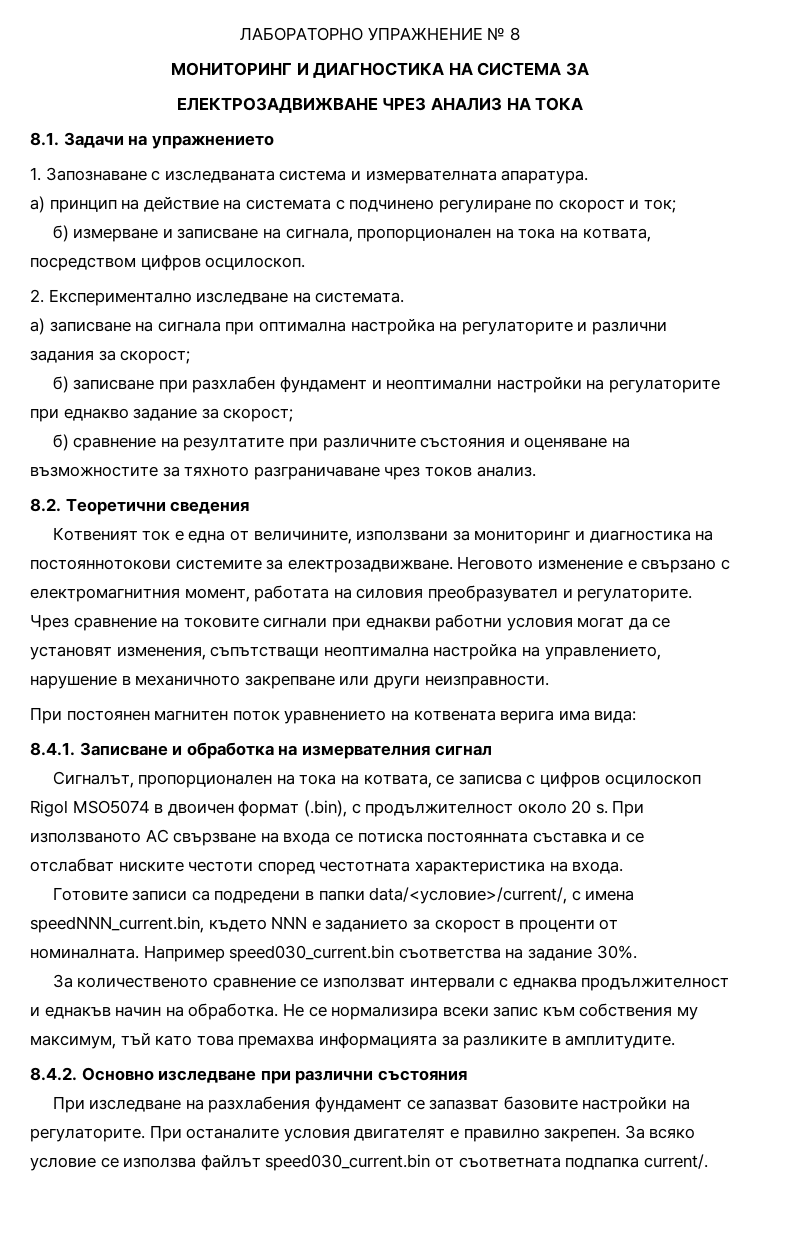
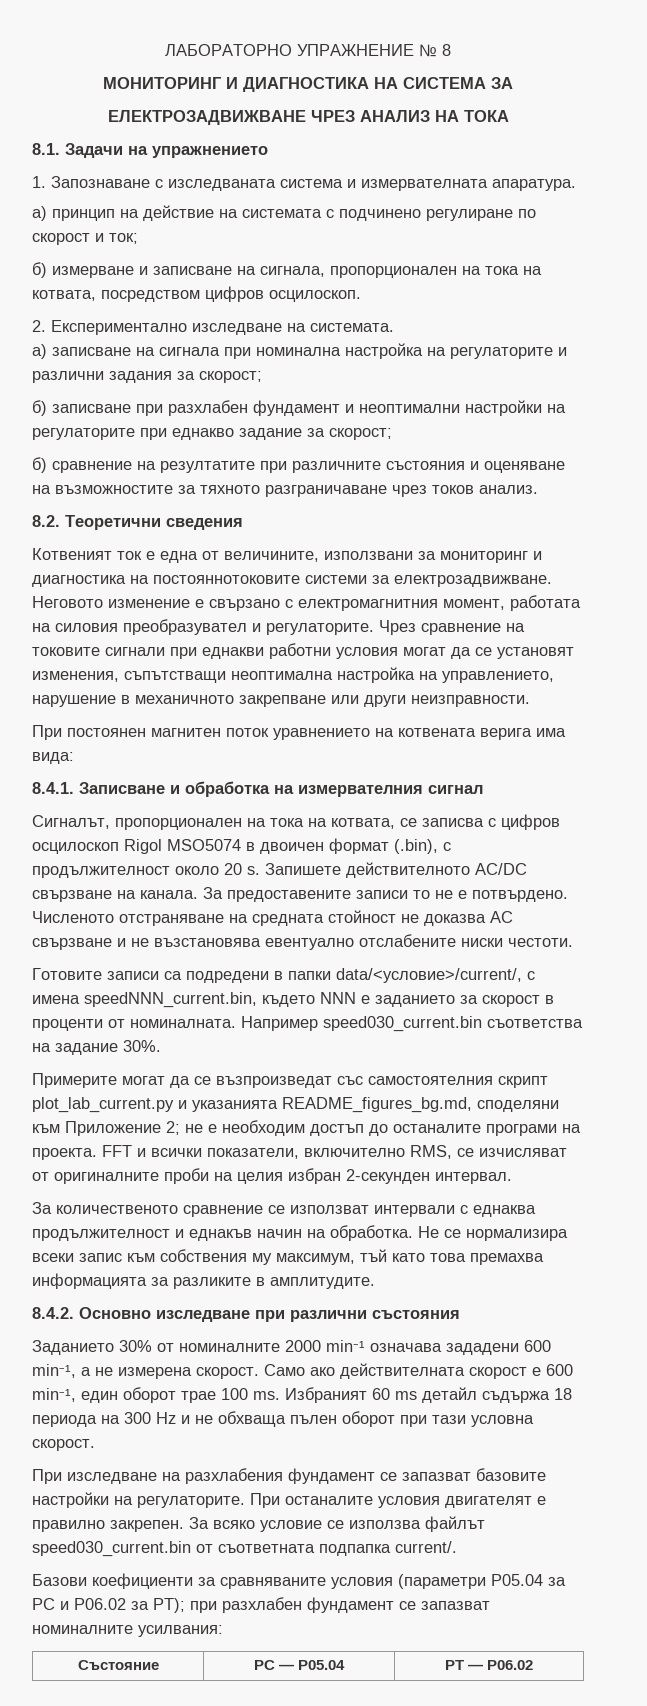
- а) записване на сигнала при оптимална настройка на регулаторите и различни задания за скорост;
+ а) записване на сигнала при номинална настройка на регулаторите и различни задания за скорост;
- Котвеният ток е една от величините, използвани за мониторинг и диагностика на постояннотокови системите за електрозадвижване.
+ Котвеният ток е една от величините, използвани за мониторинг и диагностика на постояннотоковите системи за електрозадвижване.
- При използваното AC свързване на входа се потиска постоянната съставка и се отслабват ниските честоти според честотната характеристика на входа.
+ Запишете действителното AC/DC свързване на канала. За предоставените записи то не е потвърдено. Численото отстраняване на средната стойност не доказва AC свързване и не възстановява евентуално отслабените ниски честоти.
+ Примерите могат да се възпроизведат със самостоятелния скрипт plot_lab_current.py и указанията README_figures_bg.md, споделяни към Приложение 2; не е необходим достъп до останалите програми на проекта. FFT и всички показатели, включително RMS, се изчисляват от оригиналните проби на целия избран 2-секунден интервал.
+ Заданието 30% от номиналните 2000 min⁻¹ означава зададени 600 min⁻¹, а не измерена скорост. Само ако действителната скорост е 600 min⁻¹, един оборот трае 100 ms. Избраният 60 ms детайл съдържа 18 периода на 300 Hz и не обхваща пълен оборот при тази условна скорост.
+ Базови коефициенти за сравняваните условия (параметри P05.04 за РС и P06.02 за РТ); при разхлабен фундамент се запазват номиналните усилвания:
+ Състояние | РС — P05.04 | РТ — P06.02

